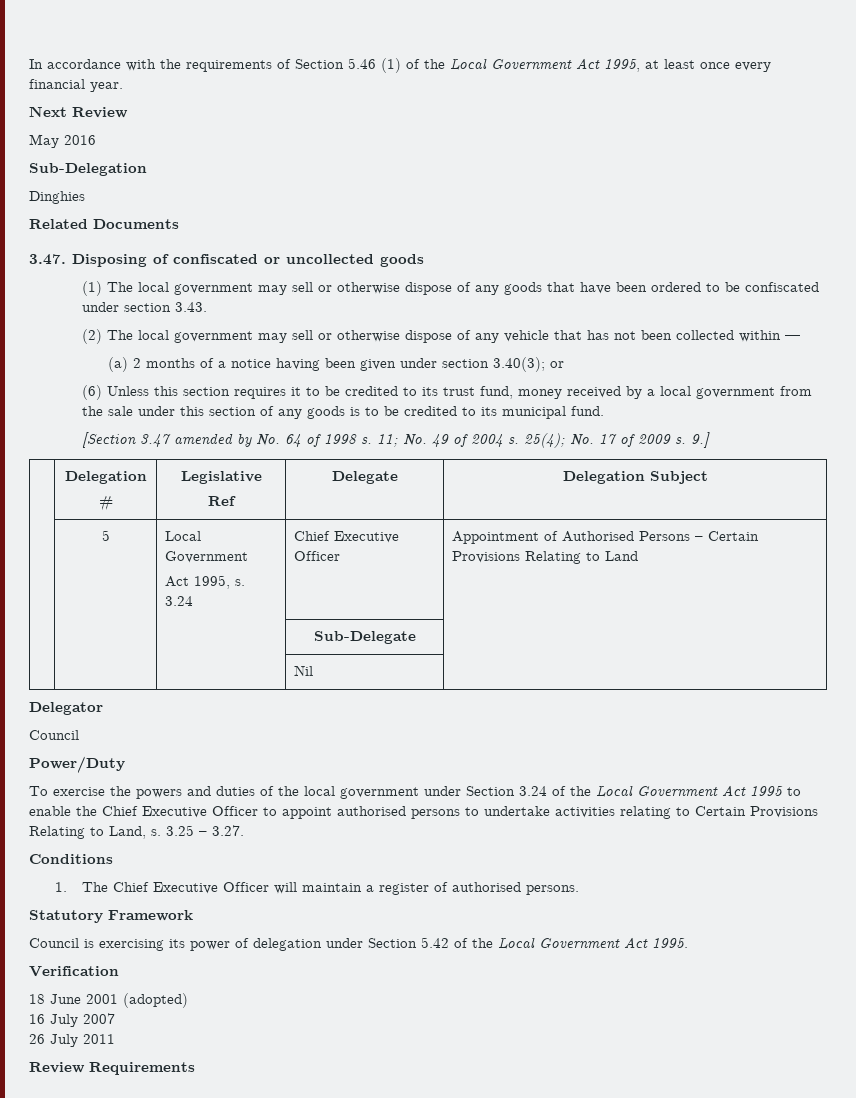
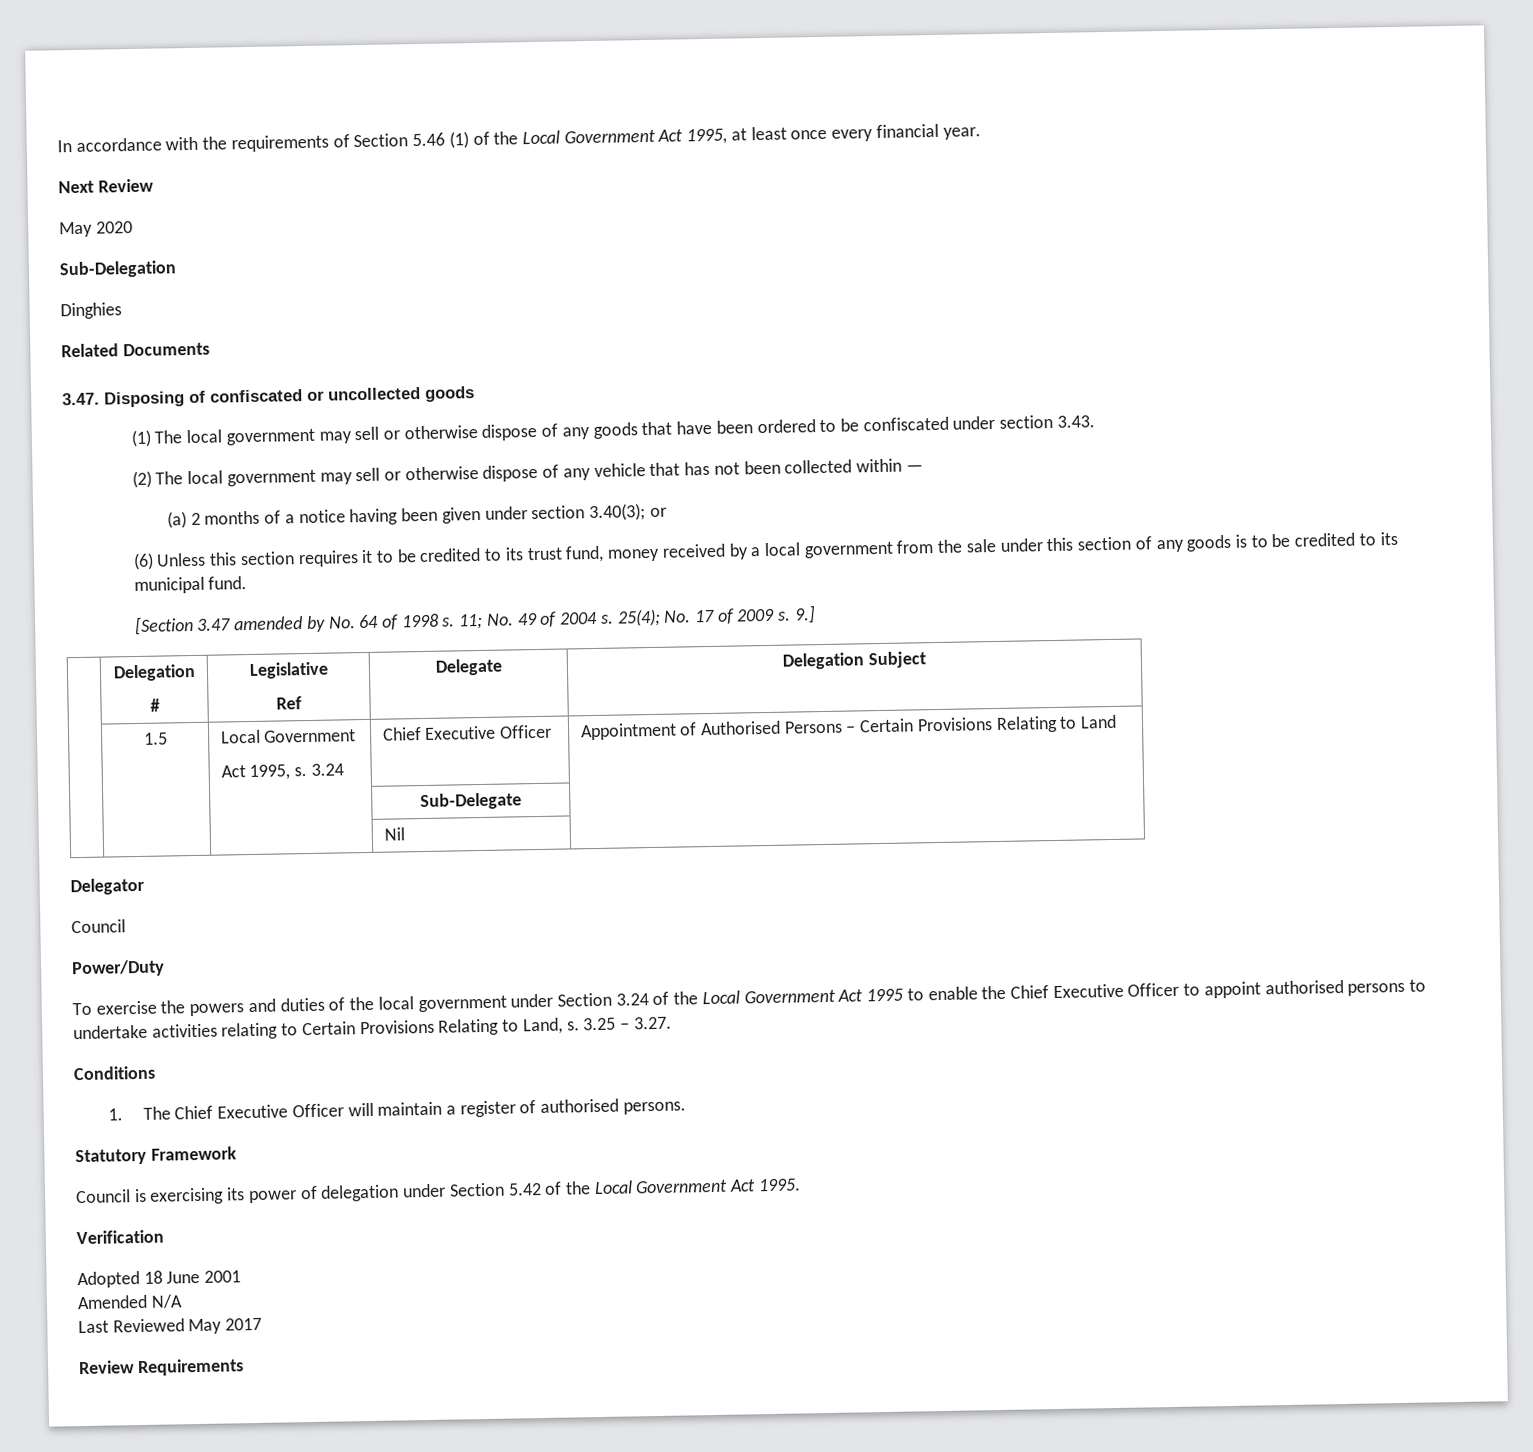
- May 2016
+ May 2020
- | 5 | Local Government
+ | 1.5 | Local Government
- 18 June 2001 (adopted)
- 16 July 2007
- 26 July 2011
+ Adopted 18 June 2001
+ Amended N/A
+ Last Reviewed May 2017

